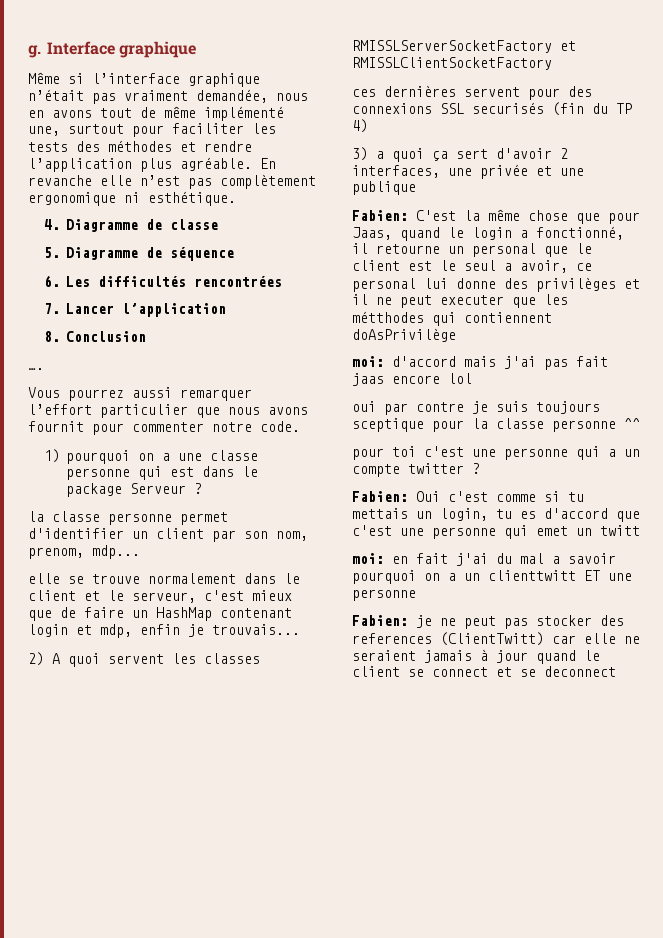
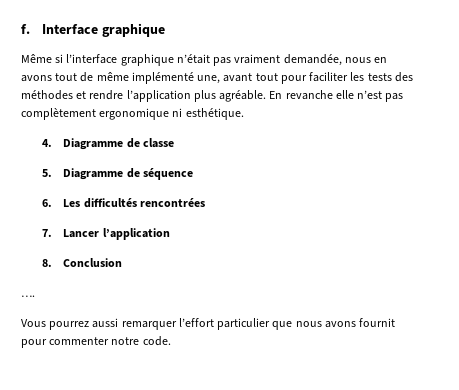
- g.
+ f.
- Même si l’interface graphique n’était pas vraiment demandée, nous en avons tout de même implémenté une, surtout pour faciliter les tests des méthodes et rendre l’application plus agréable.
+ Même si l’interface graphique n’était pas vraiment demandée, nous en avons tout de même implémenté une, avant tout pour faciliter les tests des méthodes et rendre l’application plus agréable.
- 1) pourquoi on a une classe personne qui est dans le package Serveur ?
- la classe personne permet d'identifier un client par son nom, prenom, mdp...
- elle se trouve normalement dans le client et le serveur, c'est mieux que de faire un HashMap contenant login et mdp, enfin je trouvais...
- 2) A quoi servent les classes RMISSLServerSocketFactory et RMISSLClientSocketFactory
- ces dernières servent pour des connexions SSL securisés (fin du TP 4)
- 3) a quoi ça sert d'avoir 2 interfaces, une privée et une publique
- Fabien: C'est la même chose que pour Jaas, quand le login a fonctionné, il retourne un personal que le client est le seul a avoir, ce personal lui donne des privilèges et il ne peut executer que les métthodes qui contiennent doAsPrivilège
- moi: d'accord mais j'ai pas fait jaas encore lol
- oui par contre je suis toujours sceptique pour la classe personne ^^
- pour toi c'est une personne qui a un compte twitter ?
- Fabien: Oui c'est comme si tu mettais un login, tu es d'accord que c'est une personne qui emet un twitt
- moi: en fait j'ai du mal a savoir pourquoi on a un clienttwitt ET une personne
- Fabien: je ne peut pas stocker des references (ClientTwitt) car elle ne seraient jamais à jour quand le client se connect et se deconnect

